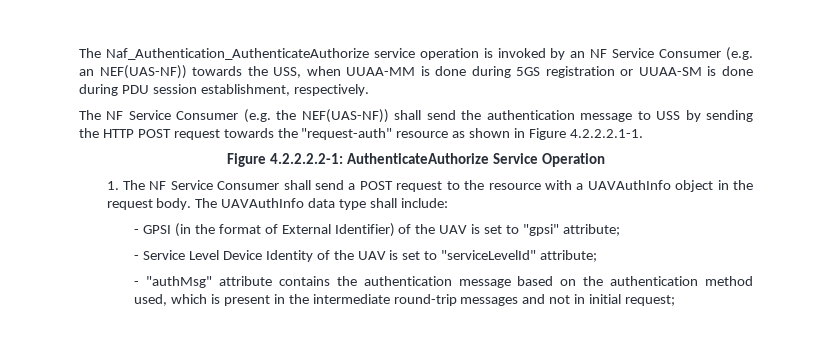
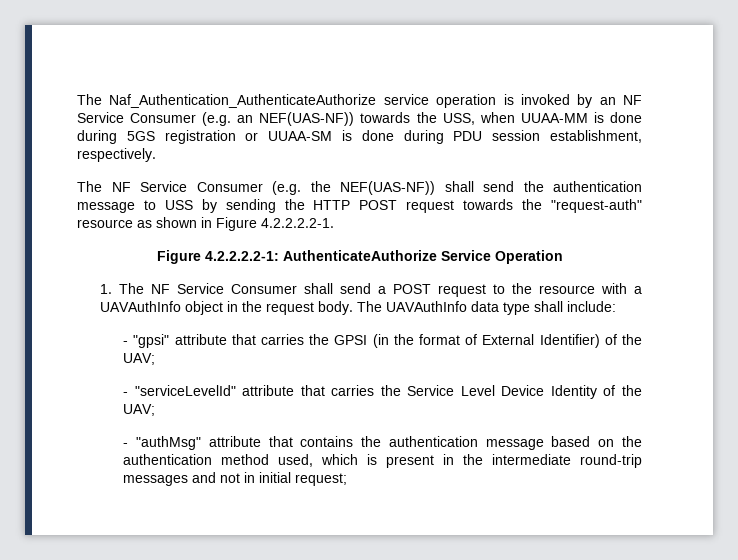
- The NF Service Consumer (e.g. the NEF(UAS-NF)) shall send the authentication message to USS by sending the HTTP POST request towards the "request-auth" resource as shown in Figure 4.2.2.2.1-1.
+ The NF Service Consumer (e.g. the NEF(UAS-NF)) shall send the authentication message to USS by sending the HTTP POST request towards the "request-auth" resource as shown in Figure 4.2.2.2.2-1.
- - GPSI (in the format of External Identifier) of the UAV is set to "gpsi" attribute;
- - Service Level Device Identity of the UAV is set to "serviceLevelId" attribute;
+ - "gpsi" attribute that carries the GPSI (in the format of External Identifier) of the UAV;
+ - "serviceLevelId" attribute that carries the Service Level Device Identity of the UAV;
- - "authMsg" attribute contains the authentication message based on the authentication method used, which is present in the intermediate round-trip messages and not in initial request;
+ - "authMsg" attribute that contains the authentication message based on the authentication method used, which is present in the intermediate round-trip messages and not in initial request;

